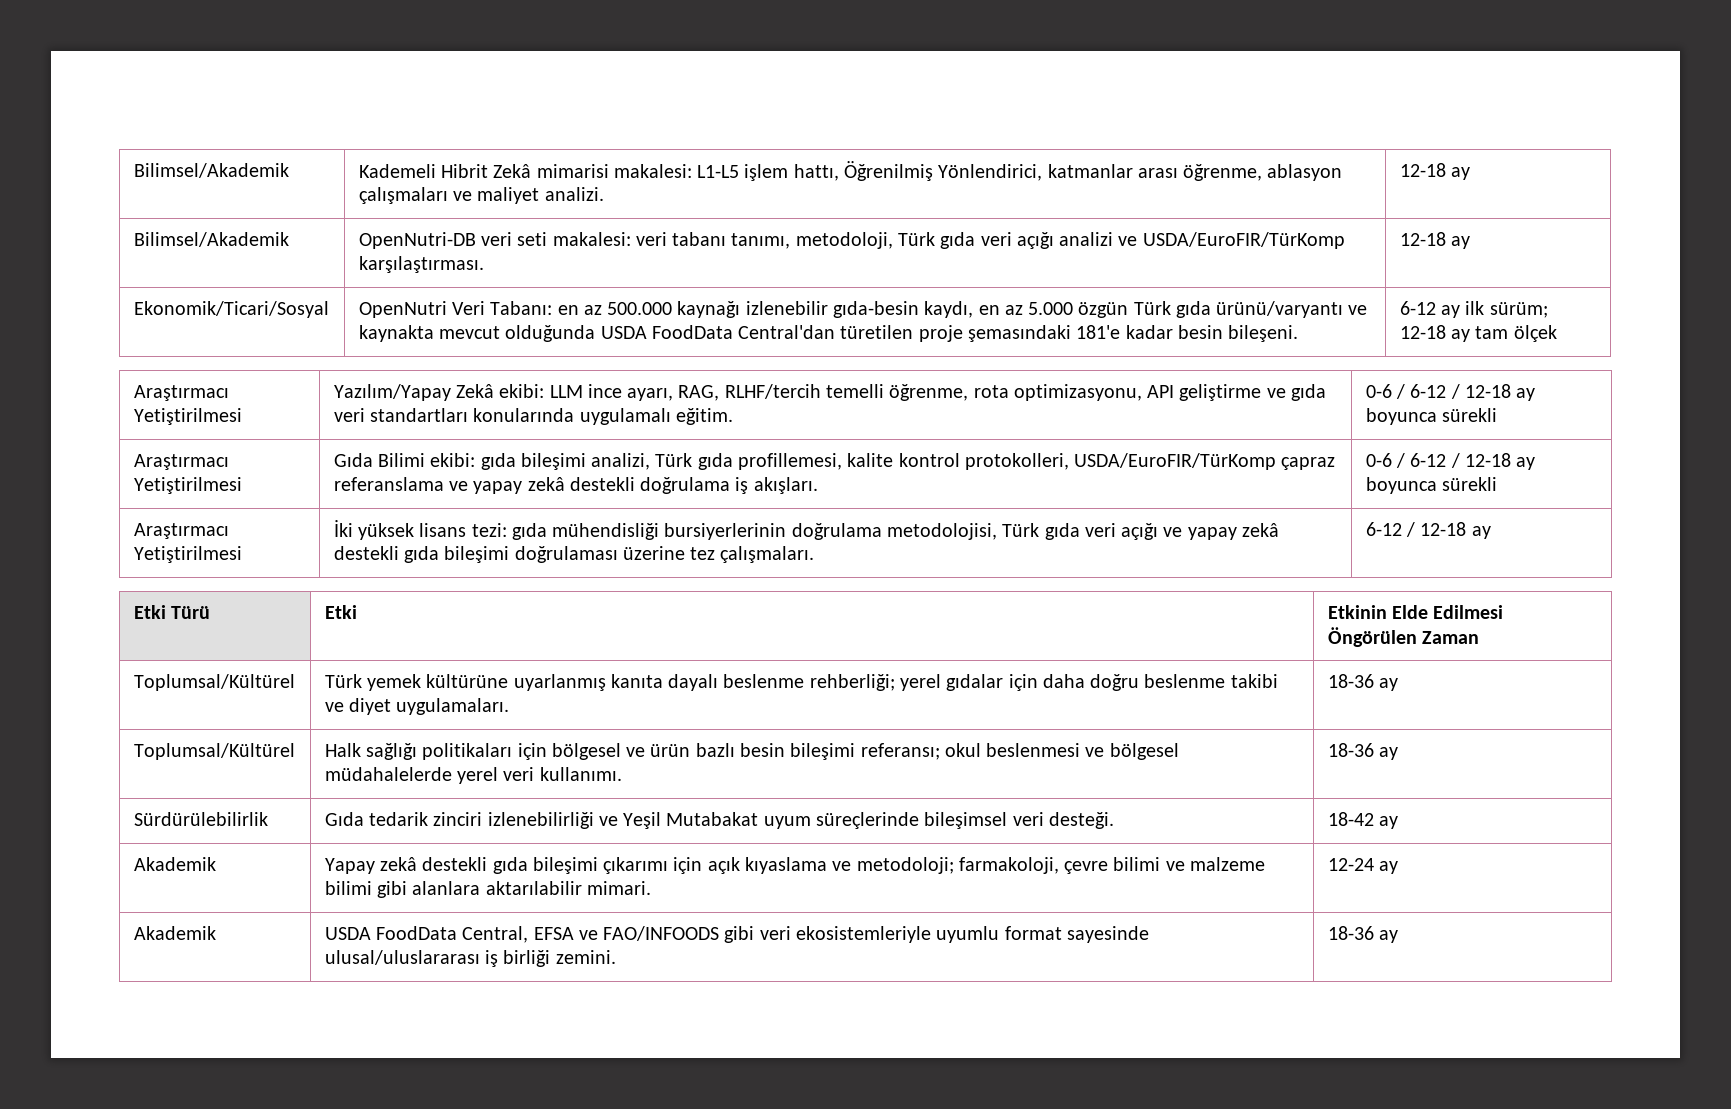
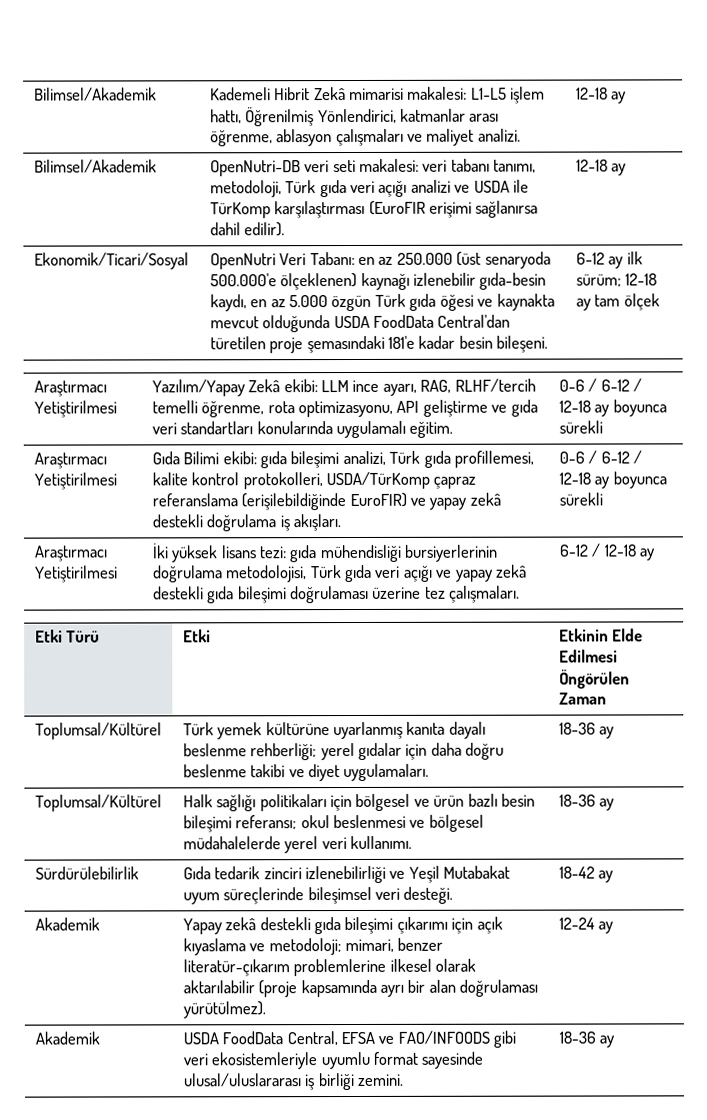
- Bilimsel/Akademik | OpenNutri-DB veri seti makalesi: veri tabanı tanımı, metodoloji, Türk gıda veri açığı analizi ve USDA/EuroFIR/TürKomp karşılaştırması. | 12-18 ay
+ Bilimsel/Akademik | OpenNutri-DB veri seti makalesi: veri tabanı tanımı, metodoloji, Türk gıda veri açığı analizi ve USDA ile TürKomp karşılaştırması (EuroFIR erişimi sağlanırsa dahil edilir). | 12-18 ay
- OpenNutri Veri Tabanı: en az 500.000 kaynağı izlenebilir gıda-besin kaydı, en az 5.000 özgün Türk gıda ürünü/varyantı ve kaynakta mevcut olduğunda USDA FoodData Central'dan türetilen proje şemasındaki 181'e kadar besin bileşeni.
+ OpenNutri Veri Tabanı: en az 250.000 (üst senaryoda 500.000'e ölçeklenen) kaynağı izlenebilir gıda-besin kaydı, en az 5.000 özgün Türk gıda öğesi ve kaynakta mevcut olduğunda USDA FoodData Central'dan türetilen proje şemasındaki 181'e kadar besin bileşeni.
- Araştırmacı Yetiştirilmesi | Gıda Bilimi ekibi: gıda bileşimi analizi, Türk gıda profillemesi, kalite kontrol protokolleri, USDA/EuroFIR/TürKomp çapraz referanslama ve yapay zekâ destekli doğrulama iş akışları. | 0-6 / 6-12 / 12-18 ay boyunca sürekli
+ Araştırmacı Yetiştirilmesi | Gıda Bilimi ekibi: gıda bileşimi analizi, Türk gıda profillemesi, kalite kontrol protokolleri, USDA/TürKomp çapraz referanslama (erişilebildiğinde EuroFIR) ve yapay zekâ destekli doğrulama iş akışları. | 0-6 / 6-12 / 12-18 ay boyunca sürekli
- Akademik | Yapay zekâ destekli gıda bileşimi çıkarımı için açık kıyaslama ve metodoloji; farmakoloji, çevre bilimi ve malzeme bilimi gibi alanlara aktarılabilir mimari. | 12-24 ay
+ Akademik | Yapay zekâ destekli gıda bileşimi çıkarımı için açık kıyaslama ve metodoloji; mimari, benzer literatür-çıkarım problemlerine ilkesel olarak aktarılabilir (proje kapsamında ayrı bir alan doğrulaması yürütülmez). | 12-24 ay

